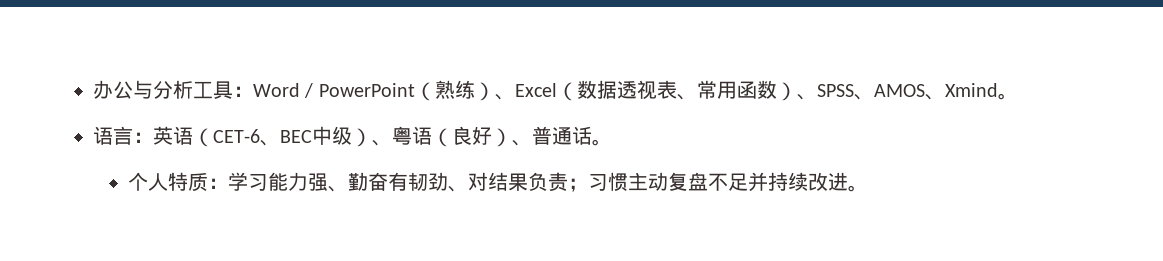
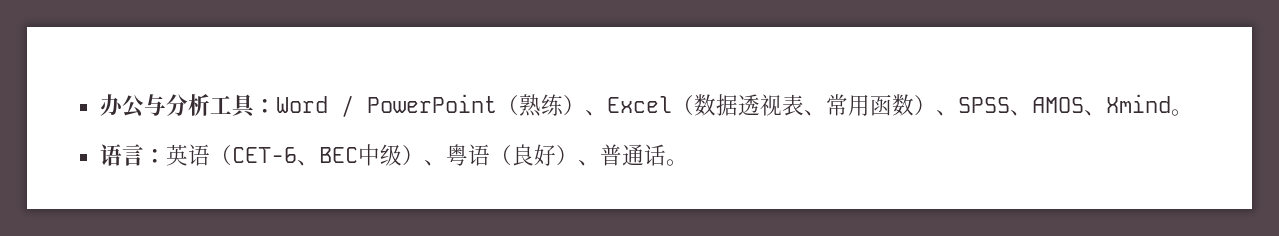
- 个人特质：学习能力强、勤奋有韧劲、对结果负责；习惯主动复盘不足并持续改进。

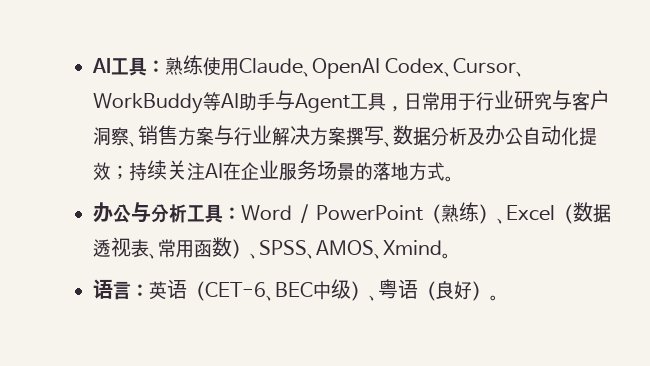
+ AI工具：熟练使用Claude、OpenAI Codex、Cursor、WorkBuddy等AI助手与Agent工具，日常用于行业研究与客户洞察、销售方案与行业解决方案撰写、数据分析及办公自动化提效；持续关注AI在企业服务场景的落地方式。
- 语言：英语（CET-6、BEC中级）、粤语（良好）、普通话。
+ 语言：英语（CET-6、BEC中级）、粤语（良好）。

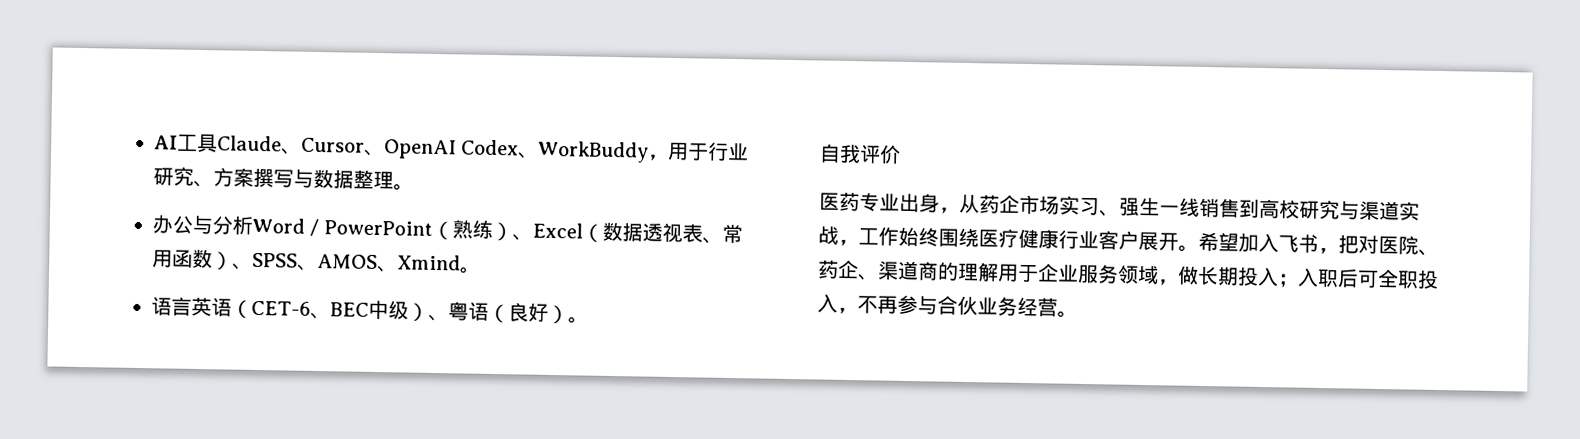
- AI工具：熟练使用Claude、OpenAI Codex、Cursor、WorkBuddy等AI助手与Agent工具，日常用于行业研究与客户洞察、销售方案与行业解决方案撰写、数据分析及办公自动化提效；持续关注AI在企业服务场景的落地方式。
+ AI工具Claude、Cursor、OpenAI Codex、WorkBuddy，用于行业研究、方案撰写与数据整理。
- 办公与分析工具：Word / PowerPoint（熟练）、Excel（数据透视表、常用函数）、SPSS、AMOS、Xmind。
+ 办公与分析Word / PowerPoint（熟练）、Excel（数据透视表、常用函数）、SPSS、AMOS、Xmind。
- 语言：英语（CET-6、BEC中级）、粤语（良好）。
+ 语言英语（CET-6、BEC中级）、粤语（良好）。
+ 自我评价
+ 医药专业出身，从药企市场实习、强生一线销售到高校研究与渠道实战，工作始终围绕医疗健康行业客户展开。希望加入飞书，把对医院、药企、渠道商的理解用于企业服务领域，做长期投入；入职后可全职投入，不再参与合伙业务经营。

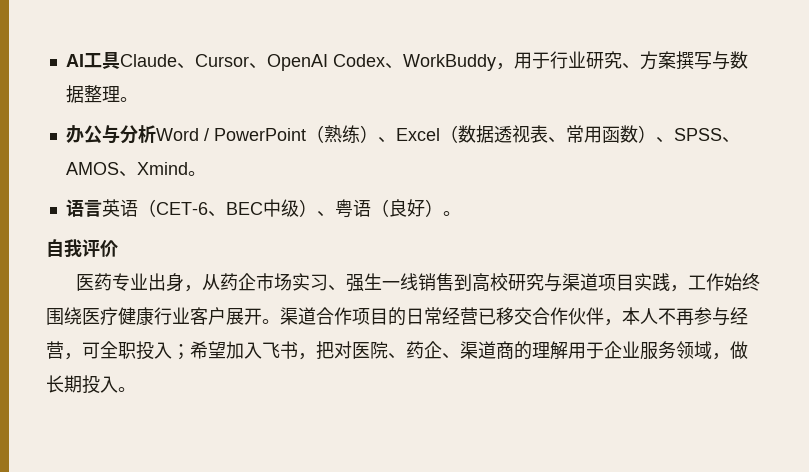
- 医药专业出身，从药企市场实习、强生一线销售到高校研究与渠道实战，工作始终围绕医疗健康行业客户展开。
+ 医药专业出身，从药企市场实习、强生一线销售到高校研究与渠道项目实践，工作始终围绕医疗健康行业客户展开。
- 希望加入飞书，把对医院、药企、渠道商的理解用于企业服务领域，做长期投入；入职后可全职投入，不再参与合伙业务经营。
+ 渠道合作项目的日常经营已移交合作伙伴，本人不再参与经营，可全职投入；希望加入飞书，把对医院、药企、渠道商的理解用于企业服务领域，做长期投入。

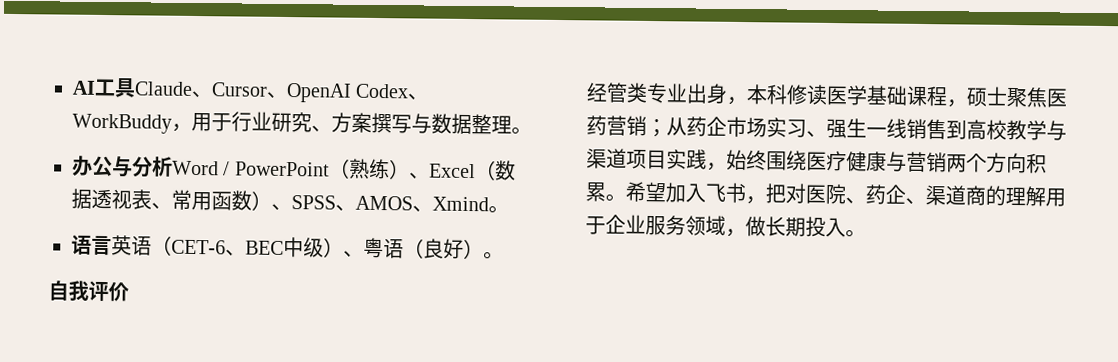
- 医药专业出身，从药企市场实习、强生一线销售到高校研究与渠道项目实践，工作始终围绕医疗健康行业客户展开。渠道合作项目的日常经营已移交合作伙伴，本人不再参与经营，可全职投入；希望加入飞书，把对医院、药企、渠道商的理解用于企业服务领域，做长期投入。
+ 经管类专业出身，本科修读医学基础课程，硕士聚焦医药营销；从药企市场实习、强生一线销售到高校教学与渠道项目实践，始终围绕医疗健康与营销两个方向积累。希望加入飞书，把对医院、药企、渠道商的理解用于企业服务领域，做长期投入。

